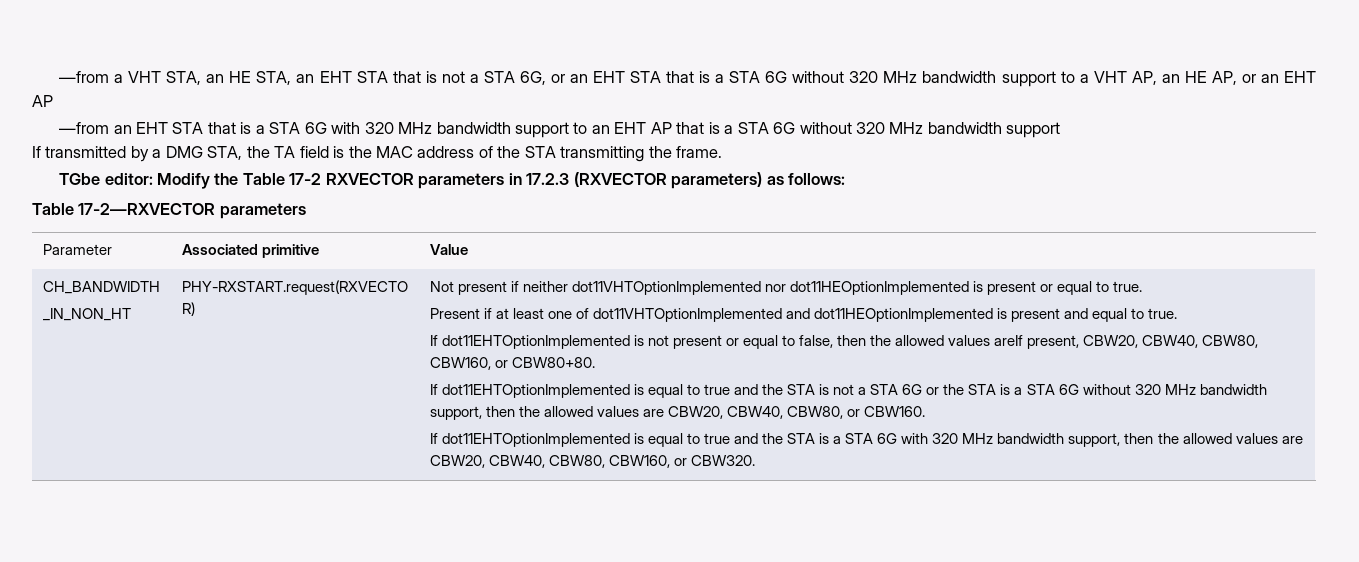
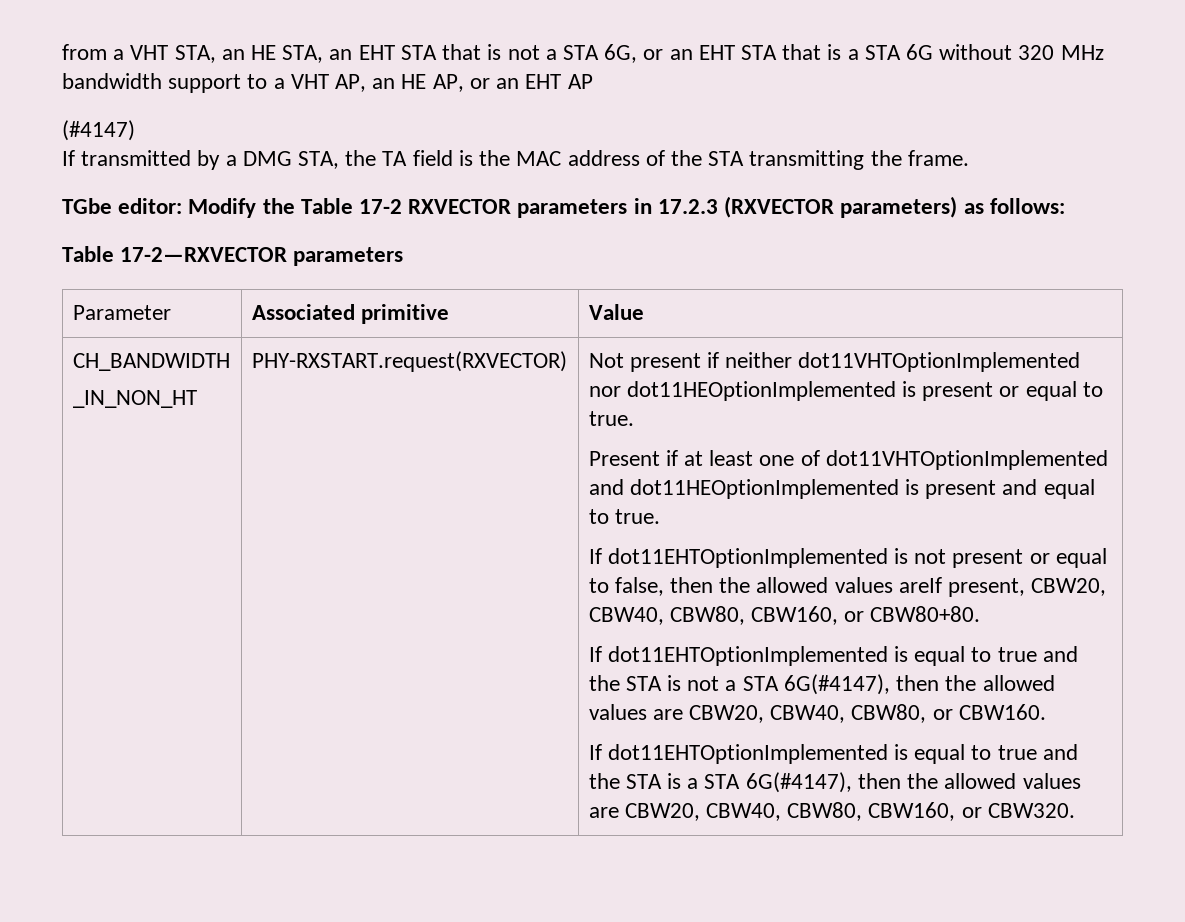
- —from a VHT STA, an HE STA, an EHT STA that is not a STA 6G, or an EHT STA that is a STA 6G without 320 MHz bandwidth support to a VHT AP, an HE AP, or an EHT AP
+ from a VHT STA, an HE STA, an EHT STA that is not a STA 6G, or an EHT STA that is a STA 6G without 320 MHz bandwidth support to a VHT AP, an HE AP, or an EHT AP
- —from an EHT STA that is a STA 6G with 320 MHz bandwidth support to an EHT AP that is a STA 6G without 320 MHz bandwidth support
+ (#4147)
- If dot11EHTOptionImplemented is equal to true and the STA is not a STA 6G or the STA is a STA 6G without 320 MHz bandwidth support, then the allowed values are CBW20, CBW40, CBW80, or CBW160.
+ If dot11EHTOptionImplemented is equal to true and the STA is not a STA 6G(#4147), then the allowed values are CBW20, CBW40, CBW80, or CBW160.
- If dot11EHTOptionImplemented is equal to true and the STA is a STA 6G with 320 MHz bandwidth support, then the allowed values are CBW20, CBW40, CBW80, CBW160, or CBW320.
+ If dot11EHTOptionImplemented is equal to true and the STA is a STA 6G(#4147), then the allowed values are CBW20, CBW40, CBW80, CBW160, or CBW320.

